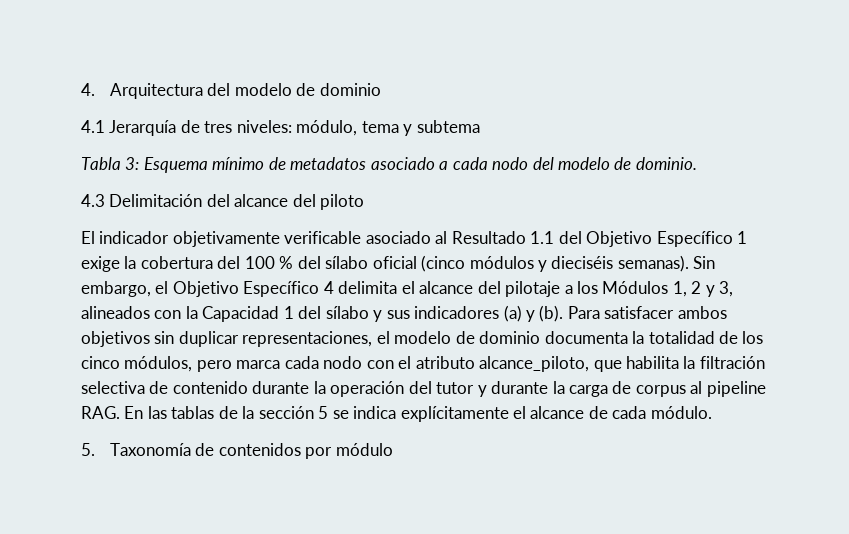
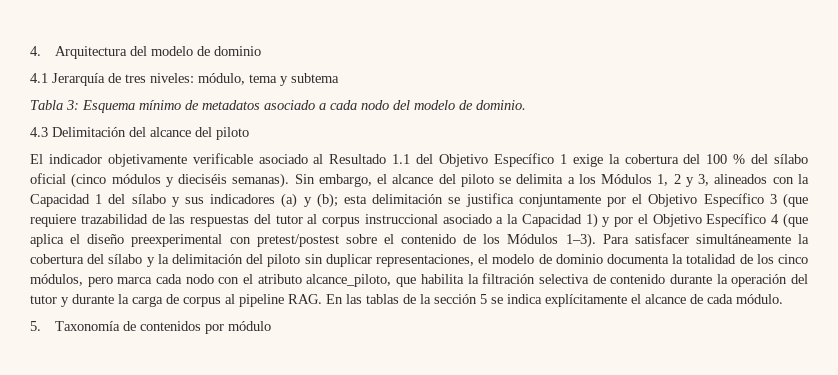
- Sin embargo, el Objetivo Específico 4 delimita el alcance del pilotaje a los Módulos 1, 2 y 3, alineados con la Capacidad 1 del sílabo y sus indicadores (a) y (b). Para satisfacer ambos objetivos sin duplicar representaciones, el modelo de dominio documenta la totalidad de los cinco módulos, pero marca cada nodo con el atributo alcance_piloto, que habilita la filtración selectiva de contenido durante la operación del tutor y durante la carga de corpus al pipeline RAG. En las tablas de la sección 5 se indica explícitamente el alcance de cada módulo.
+ Sin embargo, el alcance del piloto se delimita a los Módulos 1, 2 y 3, alineados con la Capacidad 1 del sílabo y sus indicadores (a) y (b); esta delimitación se justifica conjuntamente por el Objetivo Específico 3 (que requiere trazabilidad de las respuestas del tutor al corpus instruccional asociado a la Capacidad 1) y por el Objetivo Específico 4 (que aplica el diseño preexperimental con pretest/postest sobre el contenido de los Módulos 1–3). Para satisfacer simultáneamente la cobertura del sílabo y la delimitación del piloto sin duplicar representaciones, el modelo de dominio documenta la totalidad de los cinco módulos, pero marca cada nodo con el atributo alcance_piloto, que habilita la filtración selectiva de contenido durante la operación del tutor y durante la carga de corpus al pipeline RAG. En las tablas de la sección 5 se indica explícitamente el alcance de cada módulo.

